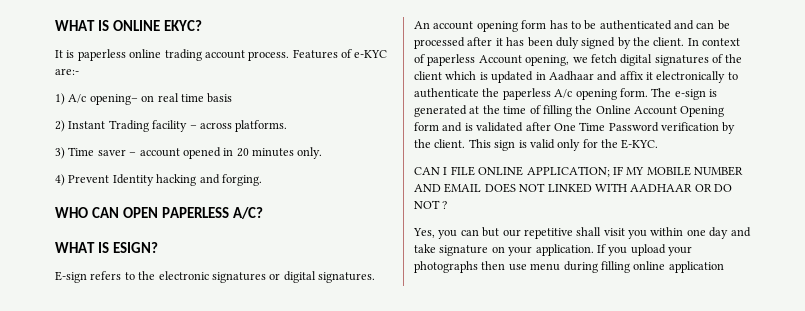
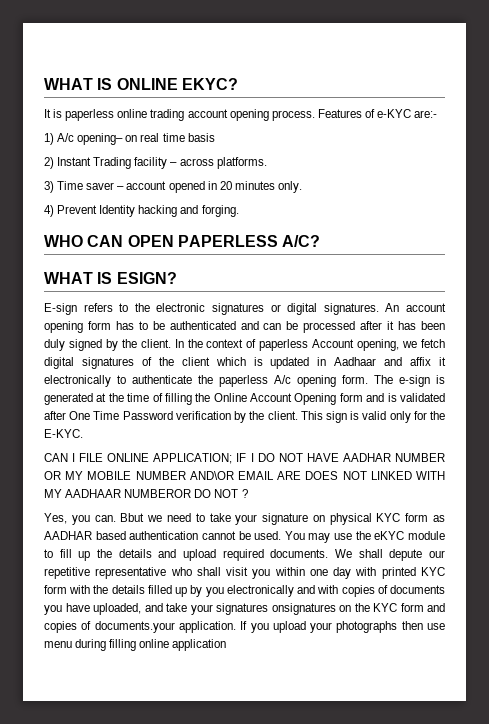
- It is paperless online trading account process.
+ It is paperless online trading account opening process.
- In context of paperless Account opening, we fetch digital signatures of the client which is updated in Aadhaar and affix it electronically to authenticate the paperless A/c opening form.
+ In the context of paperless Account opening, we fetch digital signatures of the client which is updated in Aadhaar and affix it electronically to authenticate the paperless A/c opening form.
- CAN I FILE ONLINE APPLICATION; IF MY MOBILE NUMBER AND EMAIL DOES NOT LINKED WITH AADHAAR OR DO NOT ?
+ CAN I FILE ONLINE APPLICATION; IF I DO NOT HAVE AADHAR NUMBER OR MY MOBILE NUMBER AND\OR EMAIL ARE DOES NOT LINKED WITH MY AADHAAR NUMBEROR DO NOT ?
- Yes, you can but our repetitive shall visit you within one day and take signature on your application.
+ Yes, you can. Bbut we need to take your signature on physical KYC form as AADHAR based authentication cannot be used. You may use the eKYC module to fill up the details and upload required documents. We shall depute our repetitive representative who shall visit you within one day with printed KYC form with the details filled up by you electronically and with copies of documents you have uploaded, and take your signatures onsignatures on the KYC form and copies of documents.your application.

